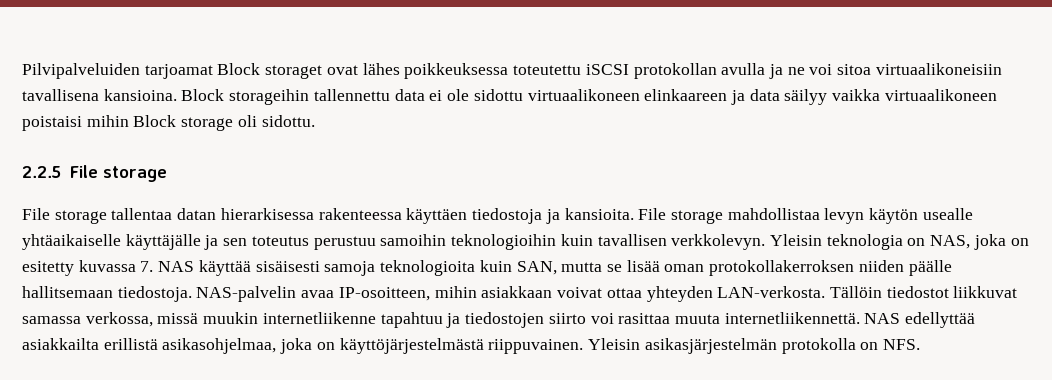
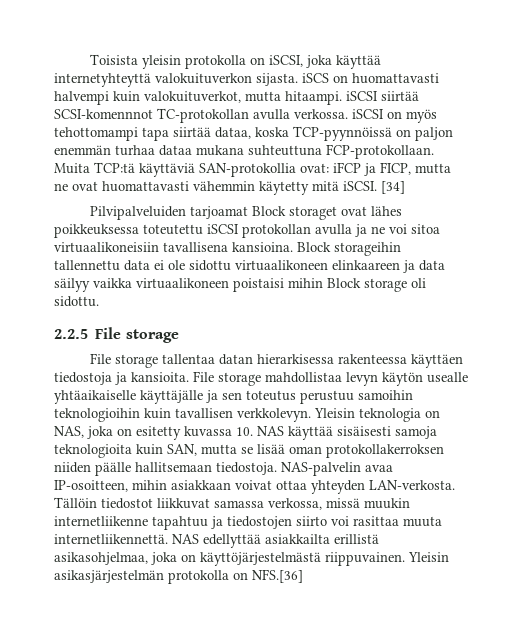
+ Toisista yleisin protokolla on iSCSI, joka käyttää internetyhteyttä valokuituverkon sijasta. iSCS on huomattavasti halvempi kuin valokuituverkot, mutta hitaampi. iSCSI siirtää SCSI-komennnot TC-protokollan avulla verkossa. iSCSI on myös tehottomampi tapa siirtää dataa, koska TCP-pyynnöissä on paljon enemmän turhaa dataa mukana suhteuttuna FCP-protokollaan. Muita TCP:tä käyttäviä SAN-protokollia ovat: iFCP ja FICP, mutta ne ovat huomattavasti vähemmin käytetty mitä iSCSI. [34]
- Yleisin teknologia on NAS, joka on esitetty kuvassa 7. NAS käyttää sisäisesti samoja teknologioita kuin SAN, mutta se lisää oman protokollakerroksen niiden päälle hallitsemaan tiedostoja.
+ Yleisin teknologia on NAS, joka on esitetty kuvassa 10. NAS käyttää sisäisesti samoja teknologioita kuin SAN, mutta se lisää oman protokollakerroksen niiden päälle hallitsemaan tiedostoja.
- Yleisin asikasjärjestelmän protokolla on NFS.
+ Yleisin asikasjärjestelmän protokolla on NFS.[36]

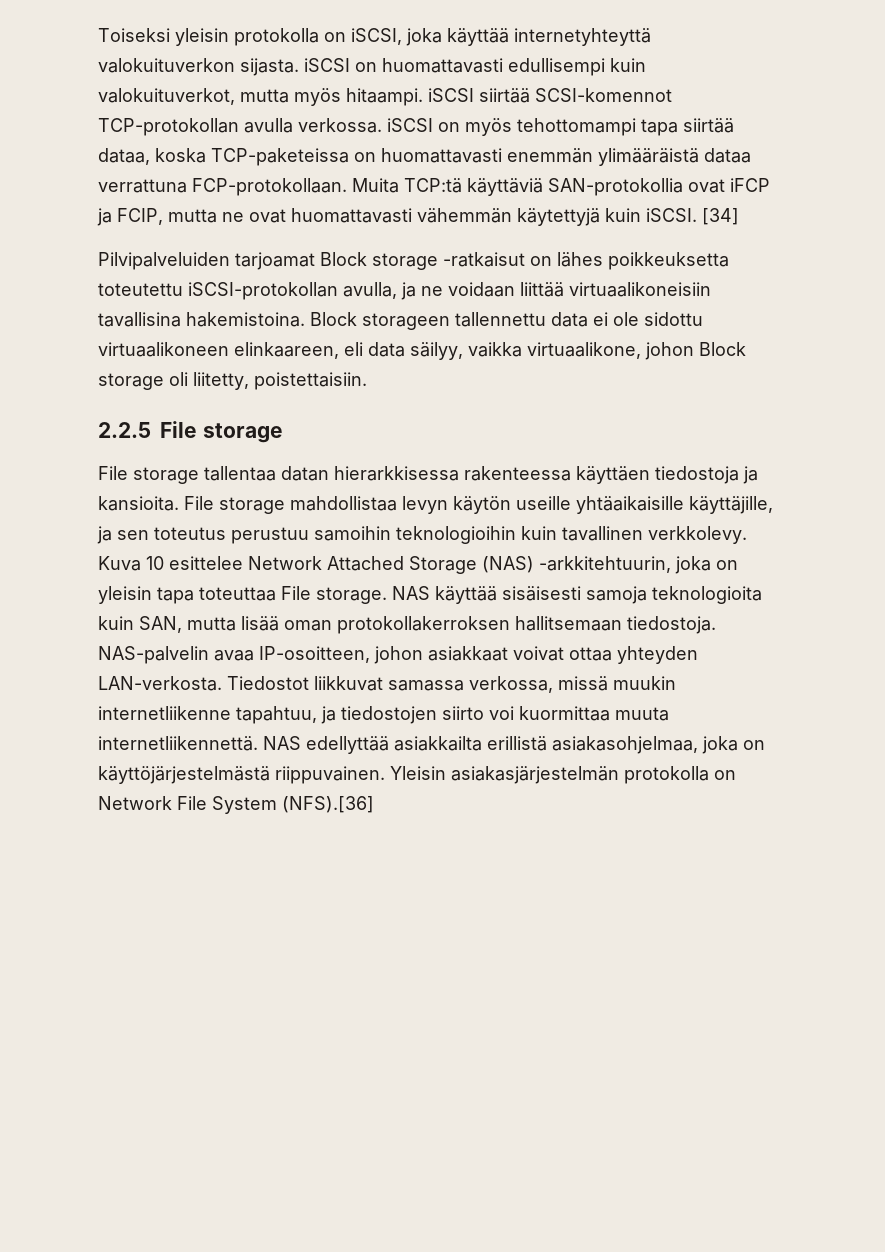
- Toisista yleisin protokolla on iSCSI, joka käyttää internetyhteyttä valokuituverkon sijasta. iSCS on huomattavasti halvempi kuin valokuituverkot, mutta hitaampi. iSCSI siirtää SCSI-komennnot TC-protokollan avulla verkossa. iSCSI on myös tehottomampi tapa siirtää dataa, koska TCP-pyynnöissä on paljon enemmän turhaa dataa mukana suhteuttuna FCP-protokollaan.
+ Toiseksi yleisin protokolla on iSCSI, joka käyttää internetyhteyttä valokuituverkon sijasta. iSCSI on huomattavasti edullisempi kuin valokuituverkot, mutta myös hitaampi. iSCSI siirtää SCSI-komennot TCP-protokollan avulla verkossa. iSCSI on myös tehottomampi tapa siirtää dataa, koska TCP-paketeissa on huomattavasti enemmän ylimääräistä dataa verrattuna FCP-protokollaan.
- Muita TCP:tä käyttäviä SAN-protokollia ovat: iFCP ja FICP, mutta ne ovat huomattavasti vähemmin käytetty mitä iSCSI.
+ Muita TCP:tä käyttäviä SAN-protokollia ovat iFCP ja FCIP, mutta ne ovat huomattavasti vähemmän käytettyjä kuin iSCSI.
- Pilvipalveluiden tarjoamat Block storaget ovat lähes poikkeuksessa toteutettu iSCSI protokollan avulla ja ne voi sitoa virtuaalikoneisiin tavallisena kansioina. Block storageihin tallennettu data ei ole sidottu virtuaalikoneen elinkaareen ja data säilyy vaikka virtuaalikoneen poistaisi mihin Block storage oli sidottu.
+ Pilvipalveluiden tarjoamat Block storage -ratkaisut on lähes poikkeuksetta toteutettu iSCSI-protokollan avulla, ja ne voidaan liittää virtuaalikoneisiin tavallisina hakemistoina. Block storageen tallennettu data ei ole sidottu virtuaalikoneen elinkaareen, eli data säilyy, vaikka virtuaalikone, johon Block storage oli liitetty, poistettaisiin.
- File storage tallentaa datan hierarkisessa rakenteessa käyttäen tiedostoja ja kansioita.
+ File storage tallentaa datan hierarkkisessa rakenteessa käyttäen tiedostoja ja kansioita.
- File storage mahdollistaa levyn käytön usealle yhtäaikaiselle käyttäjälle ja sen toteutus perustuu samoihin teknologioihin kuin tavallisen verkkolevyn. Yleisin teknologia on NAS, joka on esitetty kuvassa 10. NAS käyttää sisäisesti samoja teknologioita kuin SAN, mutta se lisää oman protokollakerroksen niiden päälle hallitsemaan tiedostoja.
+ File storage mahdollistaa levyn käytön useille yhtäaikaisille käyttäjille, ja sen toteutus perustuu samoihin teknologioihin kuin tavallinen verkkolevy. Kuva 10 esittelee Network Attached Storage (NAS) -arkkitehtuurin, joka on yleisin tapa toteuttaa File storage. NAS käyttää sisäisesti samoja teknologioita kuin SAN, mutta lisää oman protokollakerroksen hallitsemaan tiedostoja.
- NAS-palvelin avaa IP-osoitteen, mihin asiakkaan voivat ottaa yhteyden LAN-verkosta.
+ NAS-palvelin avaa IP-osoitteen, johon asiakkaat voivat ottaa yhteyden LAN-verkosta.
- Tällöin tiedostot liikkuvat samassa verkossa, missä muukin internetliikenne tapahtuu ja tiedostojen siirto voi rasittaa muuta internetliikennettä.
+ Tiedostot liikkuvat samassa verkossa, missä muukin internetliikenne tapahtuu, ja tiedostojen siirto voi kuormittaa muuta internetliikennettä.
- NAS edellyttää asiakkailta erillistä asikasohjelmaa, joka on käyttöjärjestelmästä riippuvainen.
+ NAS edellyttää asiakkailta erillistä asiakasohjelmaa, joka on käyttöjärjestelmästä riippuvainen.
- Yleisin asikasjärjestelmän protokolla on NFS.[36]
+ Yleisin asiakasjärjestelmän protokolla on Network File System (NFS).[36]

